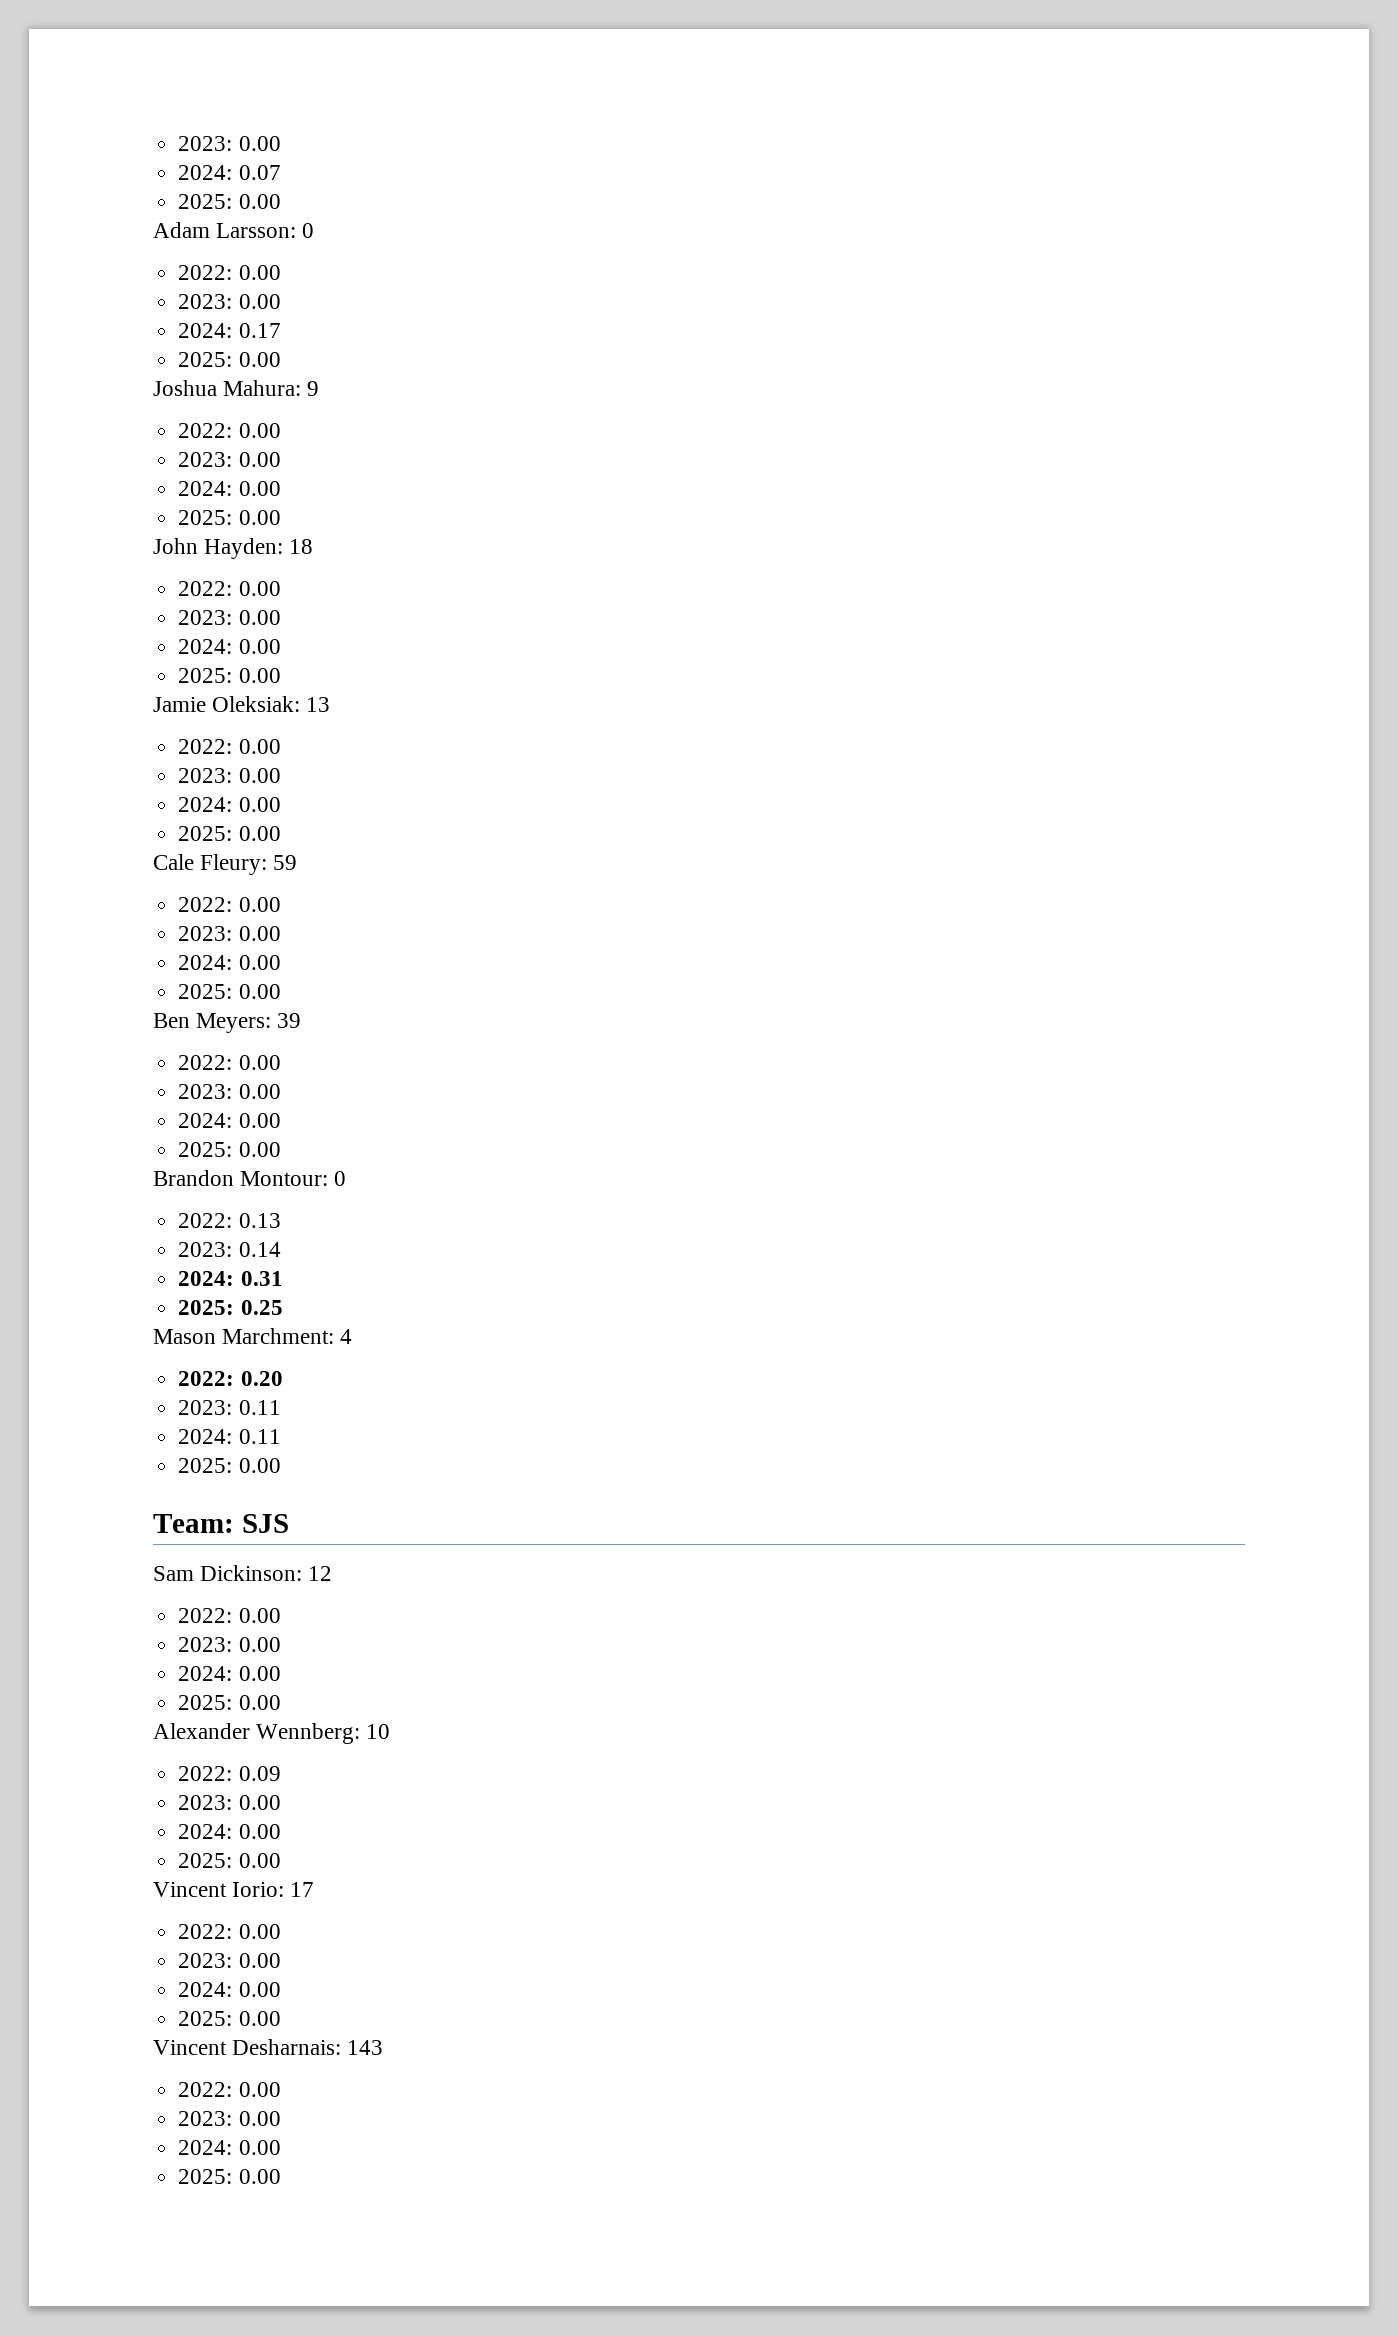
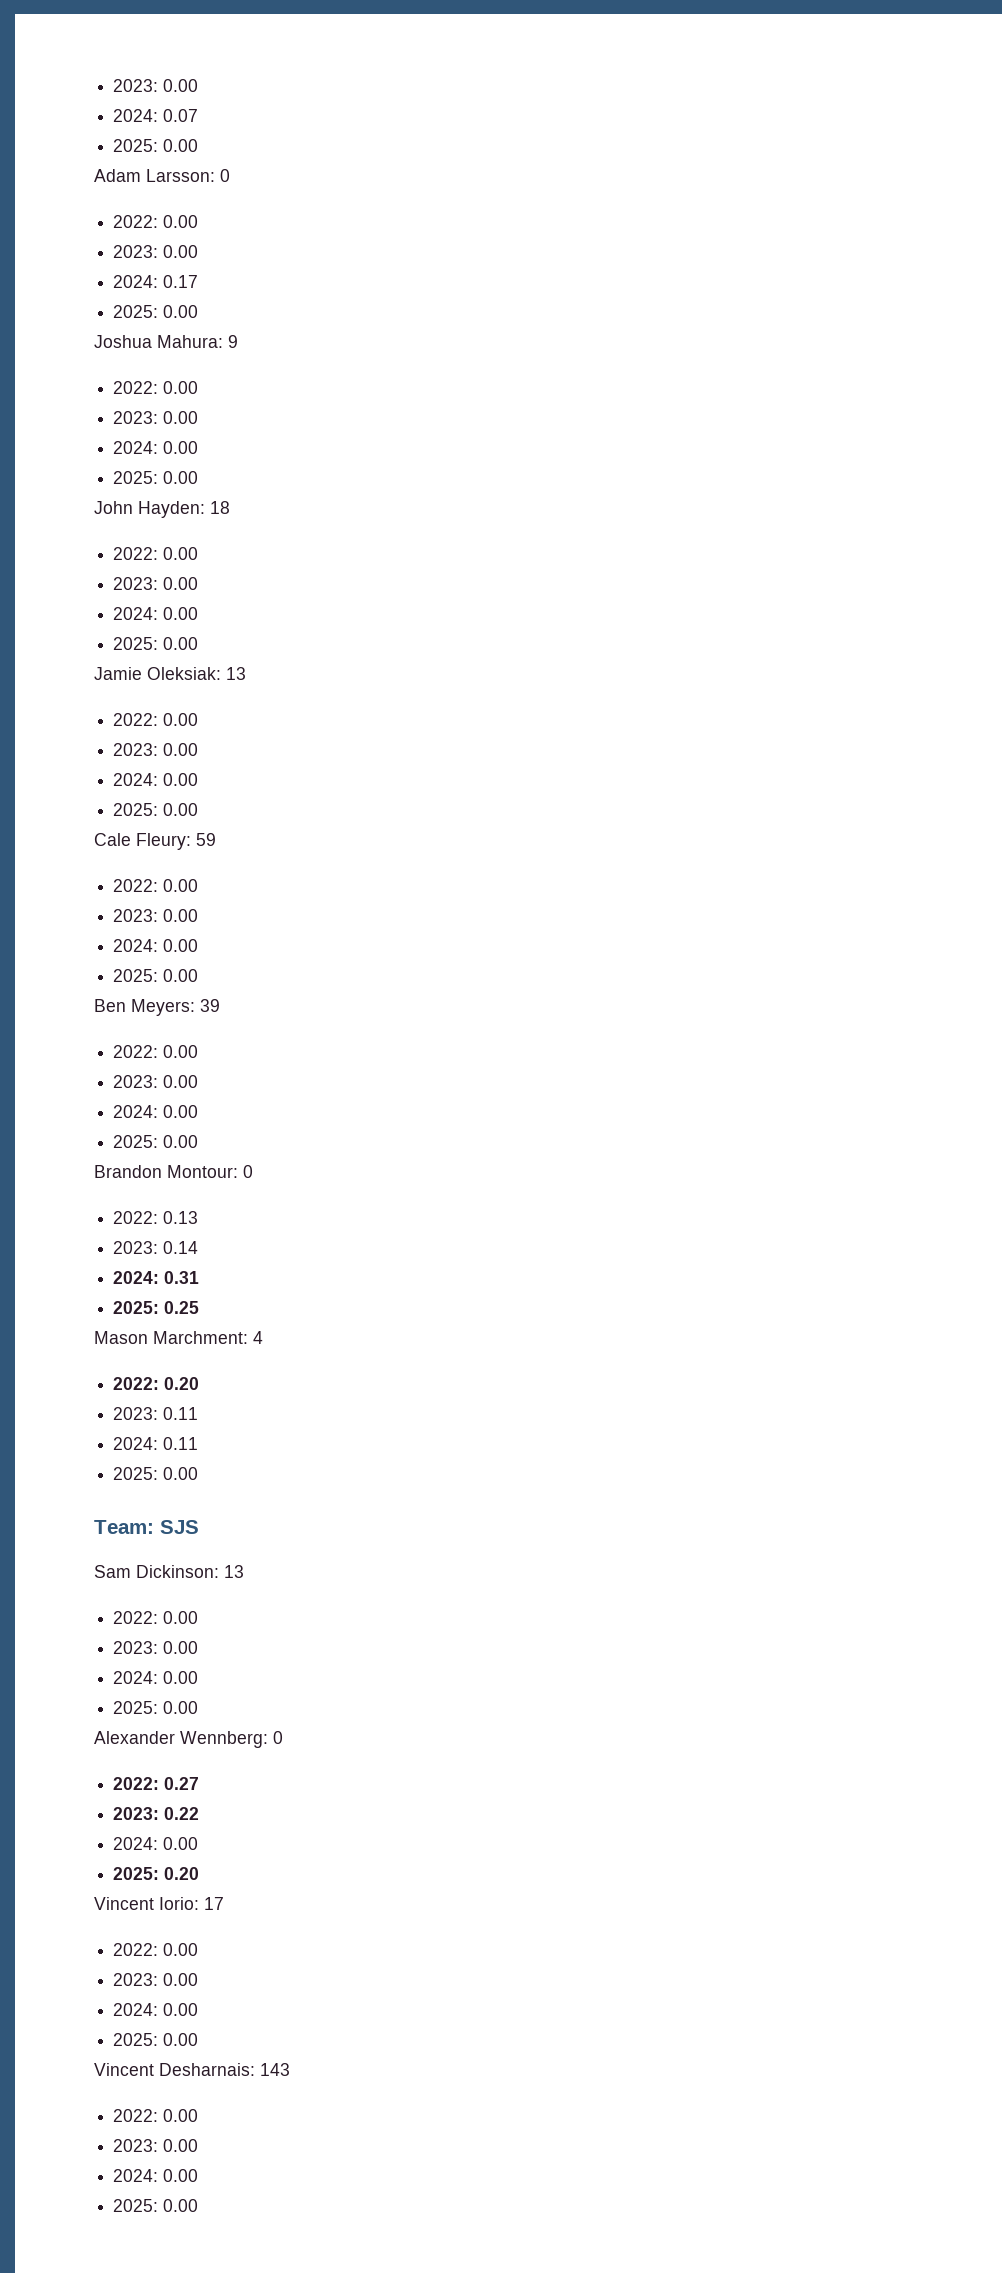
- Sam Dickinson: 12
+ Sam Dickinson: 13
- Alexander Wennberg: 10
- 2022: 0.09
- 2023: 0.00
+ Alexander Wennberg: 0
+ 2022: 0.27
+ 2023: 0.22
  2024: 0.00
- 2025: 0.00
+ 2025: 0.20

